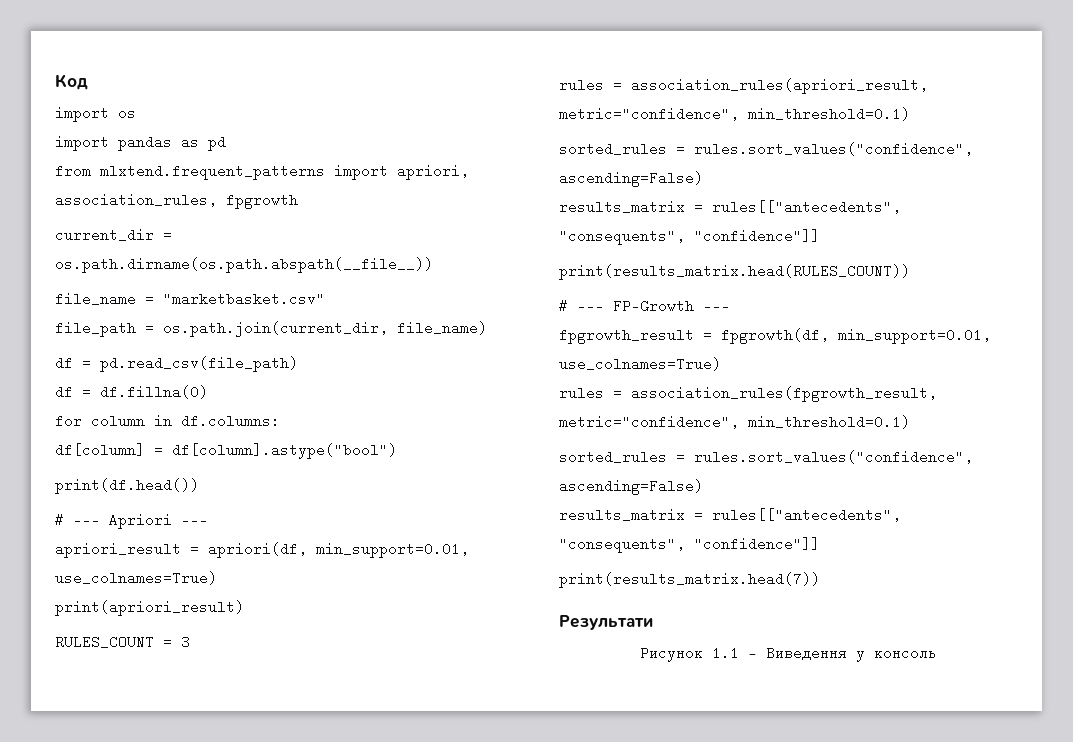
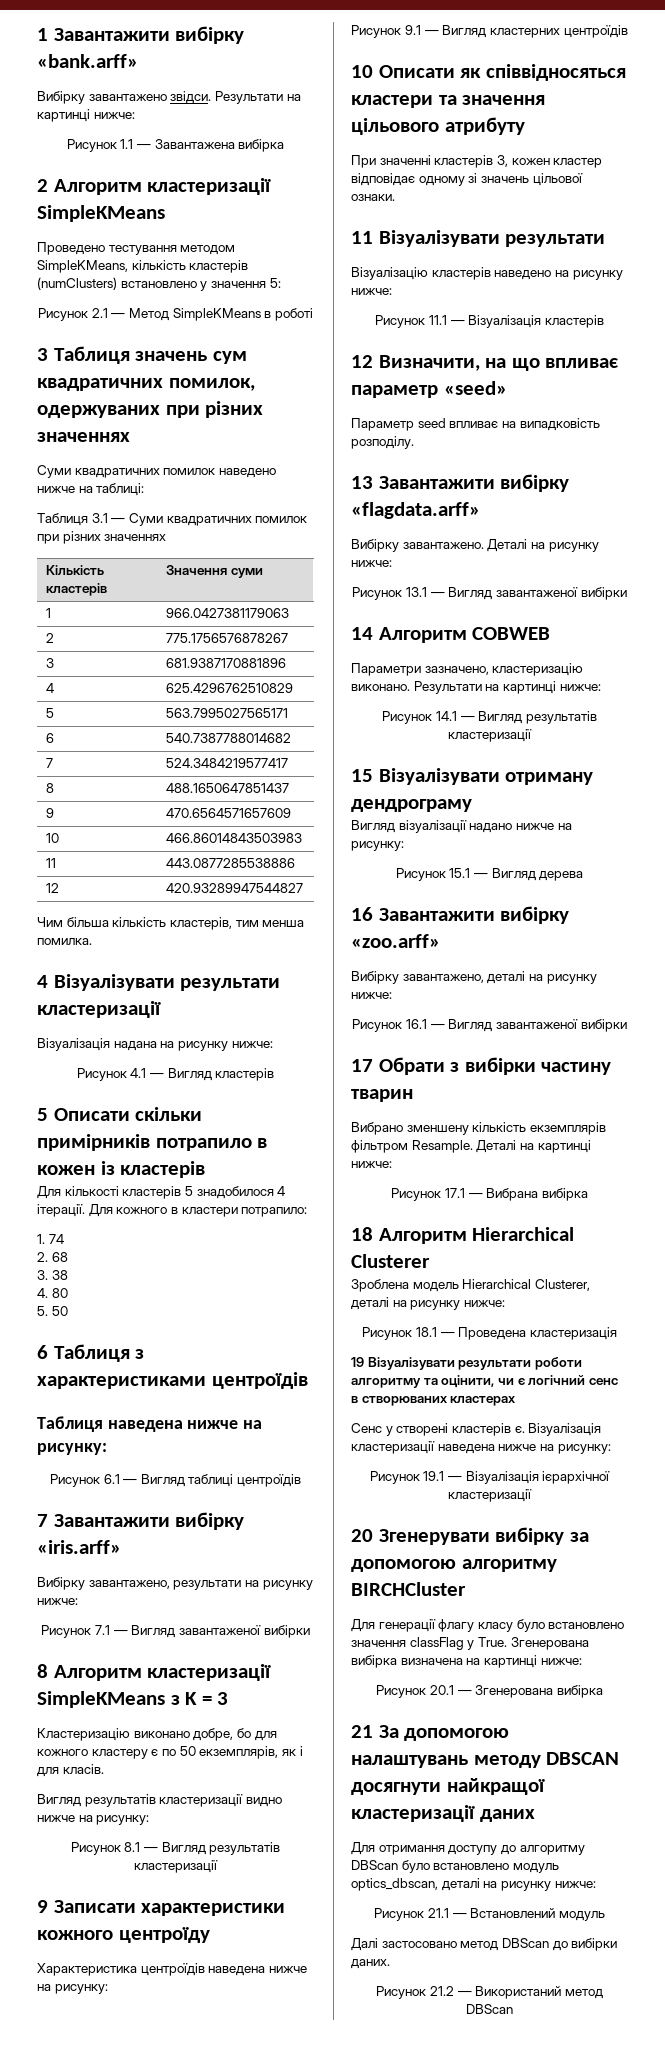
- Код
- import os
- import pandas as pd
- from mlxtend.frequent_patterns import apriori, association_rules, fpgrowth
- current_dir = os.path.dirname(os.path.abspath(__file__))
- file_name = "marketbasket.csv"
- file_path = os.path.join(current_dir, file_name)
- df = pd.read_csv(file_path)
- df = df.fillna(0)
- for column in df.columns:
- df[column] = df[column].astype("bool")
- print(df.head())
- # --- Apriori ---
- apriori_result = apriori(df, min_support=0.01, use_colnames=True)
- print(apriori_result)
- RULES_COUNT = 3
- rules = association_rules(apriori_result, metric="confidence", min_threshold=0.1)
- sorted_rules = rules.sort_values("confidence", ascending=False)
- results_matrix = rules[["antecedents", "consequents", "confidence"]]
- print(results_matrix.head(RULES_COUNT))
- # --- FP-Growth ---
- fpgrowth_result = fpgrowth(df, min_support=0.01, use_colnames=True)
- rules = association_rules(fpgrowth_result, metric="confidence", min_threshold=0.1)
- sorted_rules = rules.sort_values("confidence", ascending=False)
- results_matrix = rules[["antecedents", "consequents", "confidence"]]
- print(results_matrix.head(7))
- Результати
- Рисунок 1.1 — Виведення у консоль
+ 1 Завантажити вибірку «bank.arff»
+ Вибірку завантажено звідси. Результати на картинці нижче:
+ Рисунок 1.1 — Завантажена вибірка
+ 2 Алгоритм кластеризації SimpleKMeans
+ Проведено тестування методом SimpleKMeans, кількість кластерів (numClusters) встановлено у значення 5:
+ Рисунок 2.1 — Метод SimpleKMeans в роботі
+ 3 Таблиця значень сум квадратичних помилок, одержуваних при різних значеннях
+ Суми квадратичних помилок наведено нижче на таблиці:
+ Таблиця 3.1 — Суми квадратичних помилок при різних значеннях
+ Кількість кластерів | Значення суми
+ 1 | 966.0427381179063
+ 2 | 775.1756576878267
+ 3 | 681.9387170881896
+ 4 | 625.4296762510829
+ 5 | 563.7995027565171
+ 6 | 540.7387788014682
+ 7 | 524.3484219577417
+ 8 | 488.1650647851437
+ 9 | 470.6564571657609
+ 10 | 466.86014843503983
+ 11 | 443.0877285538886
+ 12 | 420.93289947544827
+ Чим більша кількість кластерів, тим менша помилка.
+ 4 Візуалізувати результати кластеризації
+ Візуалізація надана на рисунку нижче:
+ Рисунок 4.1 — Вигляд кластерів
+ 5 Описати скільки примірників потрапило в кожен із кластерів
+ Для кількості кластерів 5 знадобилося 4 ітерації. Для кожного в кластери потрапило:
+ 1. 74
+ 2. 68
+ 3. 38
+ 4. 80
+ 5. 50
+ 6 Таблиця з характеристиками центроїдів
+ Таблиця наведена нижче на рисунку:
+ Рисунок 6.1 — Вигляд таблиці центроїдів
+ 7 Завантажити вибірку «iris.arff»
+ Вибірку завантажено, результати на рисунку нижче:
+ Рисунок 7.1 — Вигляд завантаженої вибірки
+ 8 Алгоритм кластеризації SimpleKMeans з K = 3
+ Кластеризацію виконано добре, бо для кожного кластеру є по 50 екземплярів, як і для класів.
+ Вигляд результатів кластеризації видно нижче на рисунку:
+ Рисунок 8.1 — Вигляд результатів кластеризації
+ 9 Записати характеристики кожного центроїду
+ Характеристика центроїдів наведена нижче на рисунку:
+ Рисунок 9.1 — Вигляд кластерних центроїдів
+ 10 Описати як співвідносяться кластери та значення цільового атрибуту
+ При значенні кластерів 3, кожен кластер відповідає одному зі значень цільової ознаки.
+ 11 Візуалізувати результати
+ Візуалізацію кластерів наведено на рисунку нижче:
+ Рисунок 11.1 — Візуалізація кластерів
+ 12 Визначити, на що впливає параметр «seed»
+ Параметр seed впливає на випадковість розподілу.
+ 13 Завантажити вибірку «flagdata.arff»
+ Вибірку завантажено. Деталі на рисунку нижче:
+ Рисунок 13.1 — Вигляд завантаженої вибірки
+ 14 Алгоритм COBWEB
+ Параметри зазначено, кластеризацію виконано. Результати на картинці нижче:
+ Рисунок 14.1 — Вигляд результатів кластеризації
+ 15 Візуалізувати отриману дендрограму
+ Вигляд візуалізації надано нижче на рисунку:
+ Рисунок 15.1 — Вигляд дерева
+ 16 Завантажити вибірку «zoo.arff»
+ Вибірку завантажено, деталі на рисунку нижче:
+ Рисунок 16.1 — Вигляд завантаженої вибірки
+ 17 Обрати з вибірки частину тварин
+ Вибрано зменшену кількість екземплярів фільтром Resample. Деталі на картинці нижче:
+ Рисунок 17.1 — Вибрана вибірка
+ 18 Алгоритм Hierarchical Clusterer
+ Зроблена модель Hierarchical Clusterer, деталі на рисунку нижче:
+ Рисунок 18.1 — Проведена кластеризація
+ 19 Візуалізувати результати роботи алгоритму та оцінити, чи є логічний сенс в створюваних кластерах
+ Сенс у створені кластерів є. Візуалізація кластеризації наведена нижче на рисунку:
+ Рисунок 19.1 — Візуалізація ієрархічної кластеризації
+ 20 Згенерувати вибірку за допомогою алгоритму BIRCHCluster
+ Для генерації флагу класу було встановлено значення classFlag у True. Згенерована вибірка визначена на картинці нижче:
+ Рисунок 20.1 — Згенерована вибірка
+ 21 За допомогою налаштувань методу DBSCAN досягнути найкращої кластеризації даних
+ Для отримання доступу до алгоритму DBScan було встановлено модуль optics_dbscan, деталі на рисунку нижче:
+ Рисунок 21.1 — Встановлений модуль
+ Далі застосовано метод DBScan до вибірки даних.
+ Рисунок 21.2 — Використаний метод DBScan

